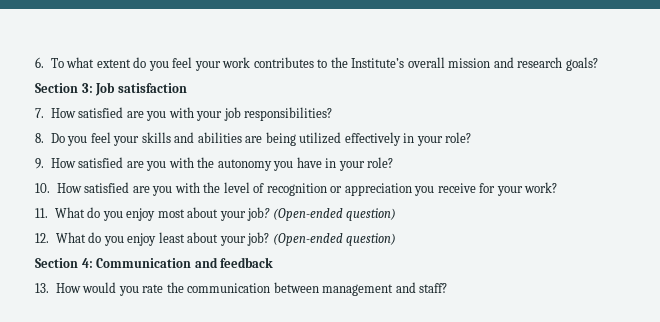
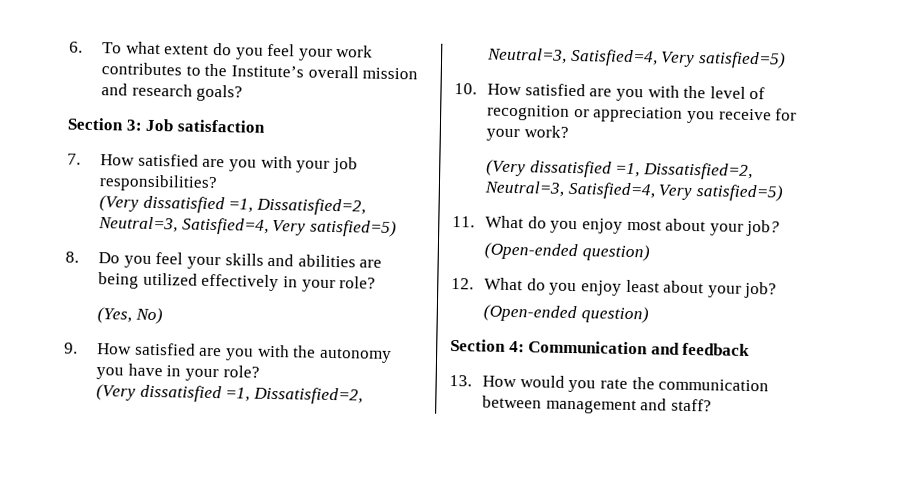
  7. How satisfied are you with your job responsibilities?
+ (Very dissatisfied =1, Dissatisfied=2, Neutral=3, Satisfied=4, Very satisfied=5)
+ (Yes, No)
  9. How satisfied are you with the autonomy you have in your role?
+ (Very dissatisfied =1, Dissatisfied=2, Neutral=3, Satisfied=4, Very satisfied=5)
  10. How satisfied are you with the level of recognition or appreciation you receive for your work?
+ (Very dissatisfied =1, Dissatisfied=2, Neutral=3, Satisfied=4, Very satisfied=5)
- 11. What do you enjoy most about your job? (Open-ended question)
+ 11. What do you enjoy most about your job?
+ (Open-ended question)
- 12. What do you enjoy least about your job? (Open-ended question)
+ 12. What do you enjoy least about your job?
+ (Open-ended question)

